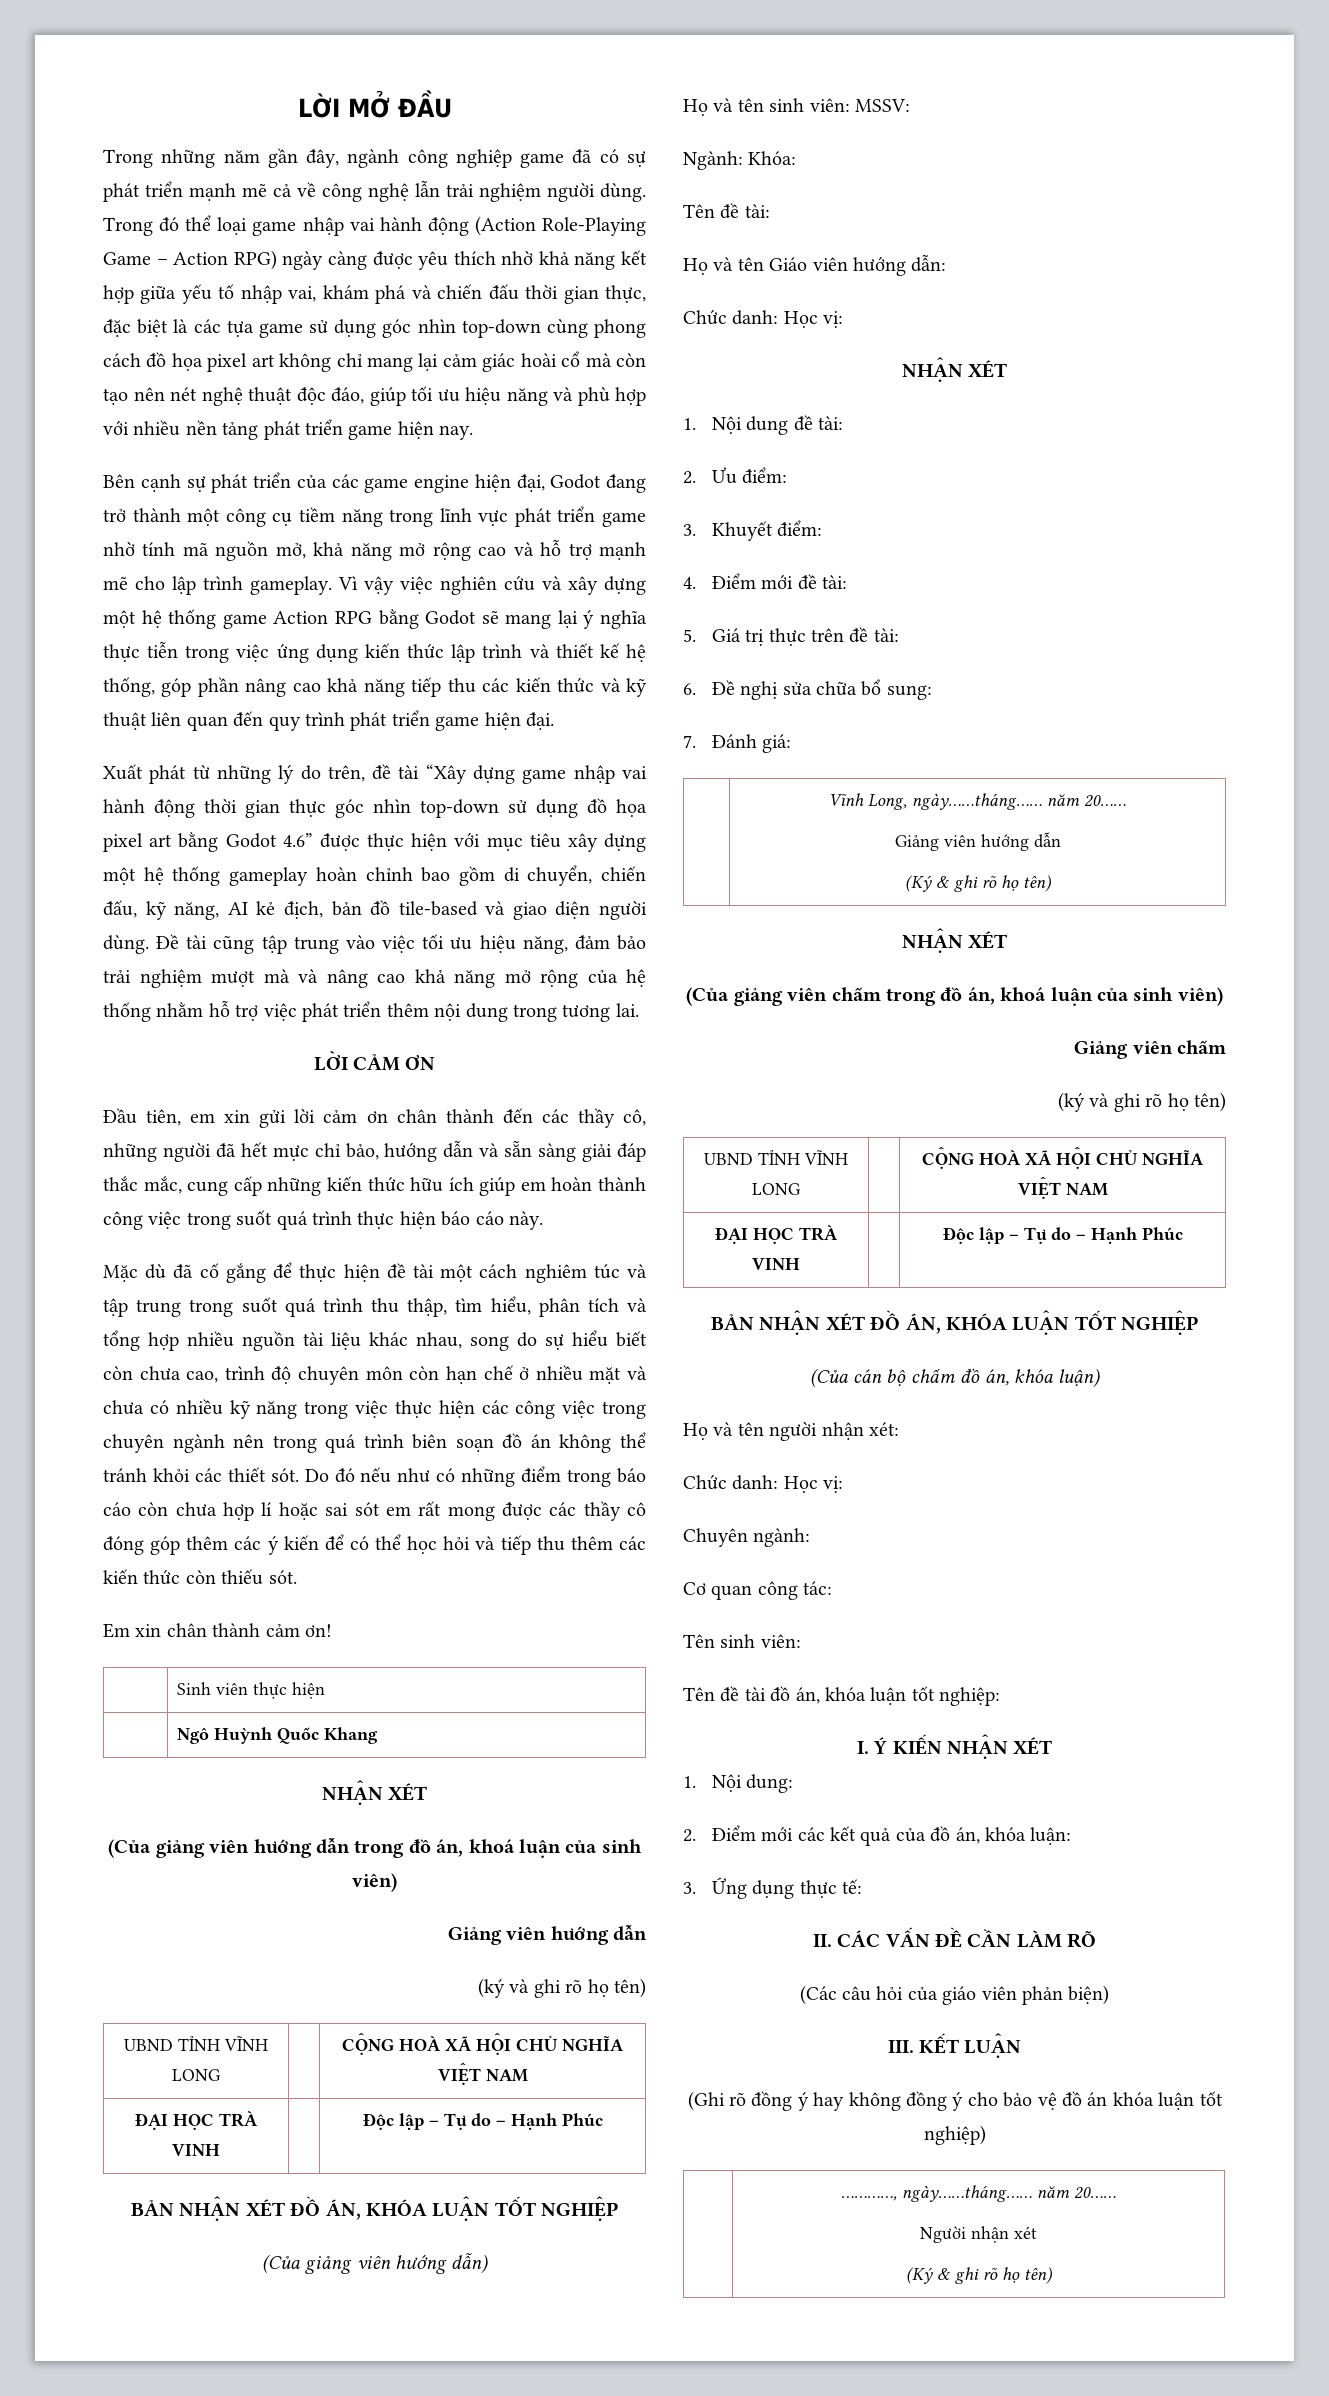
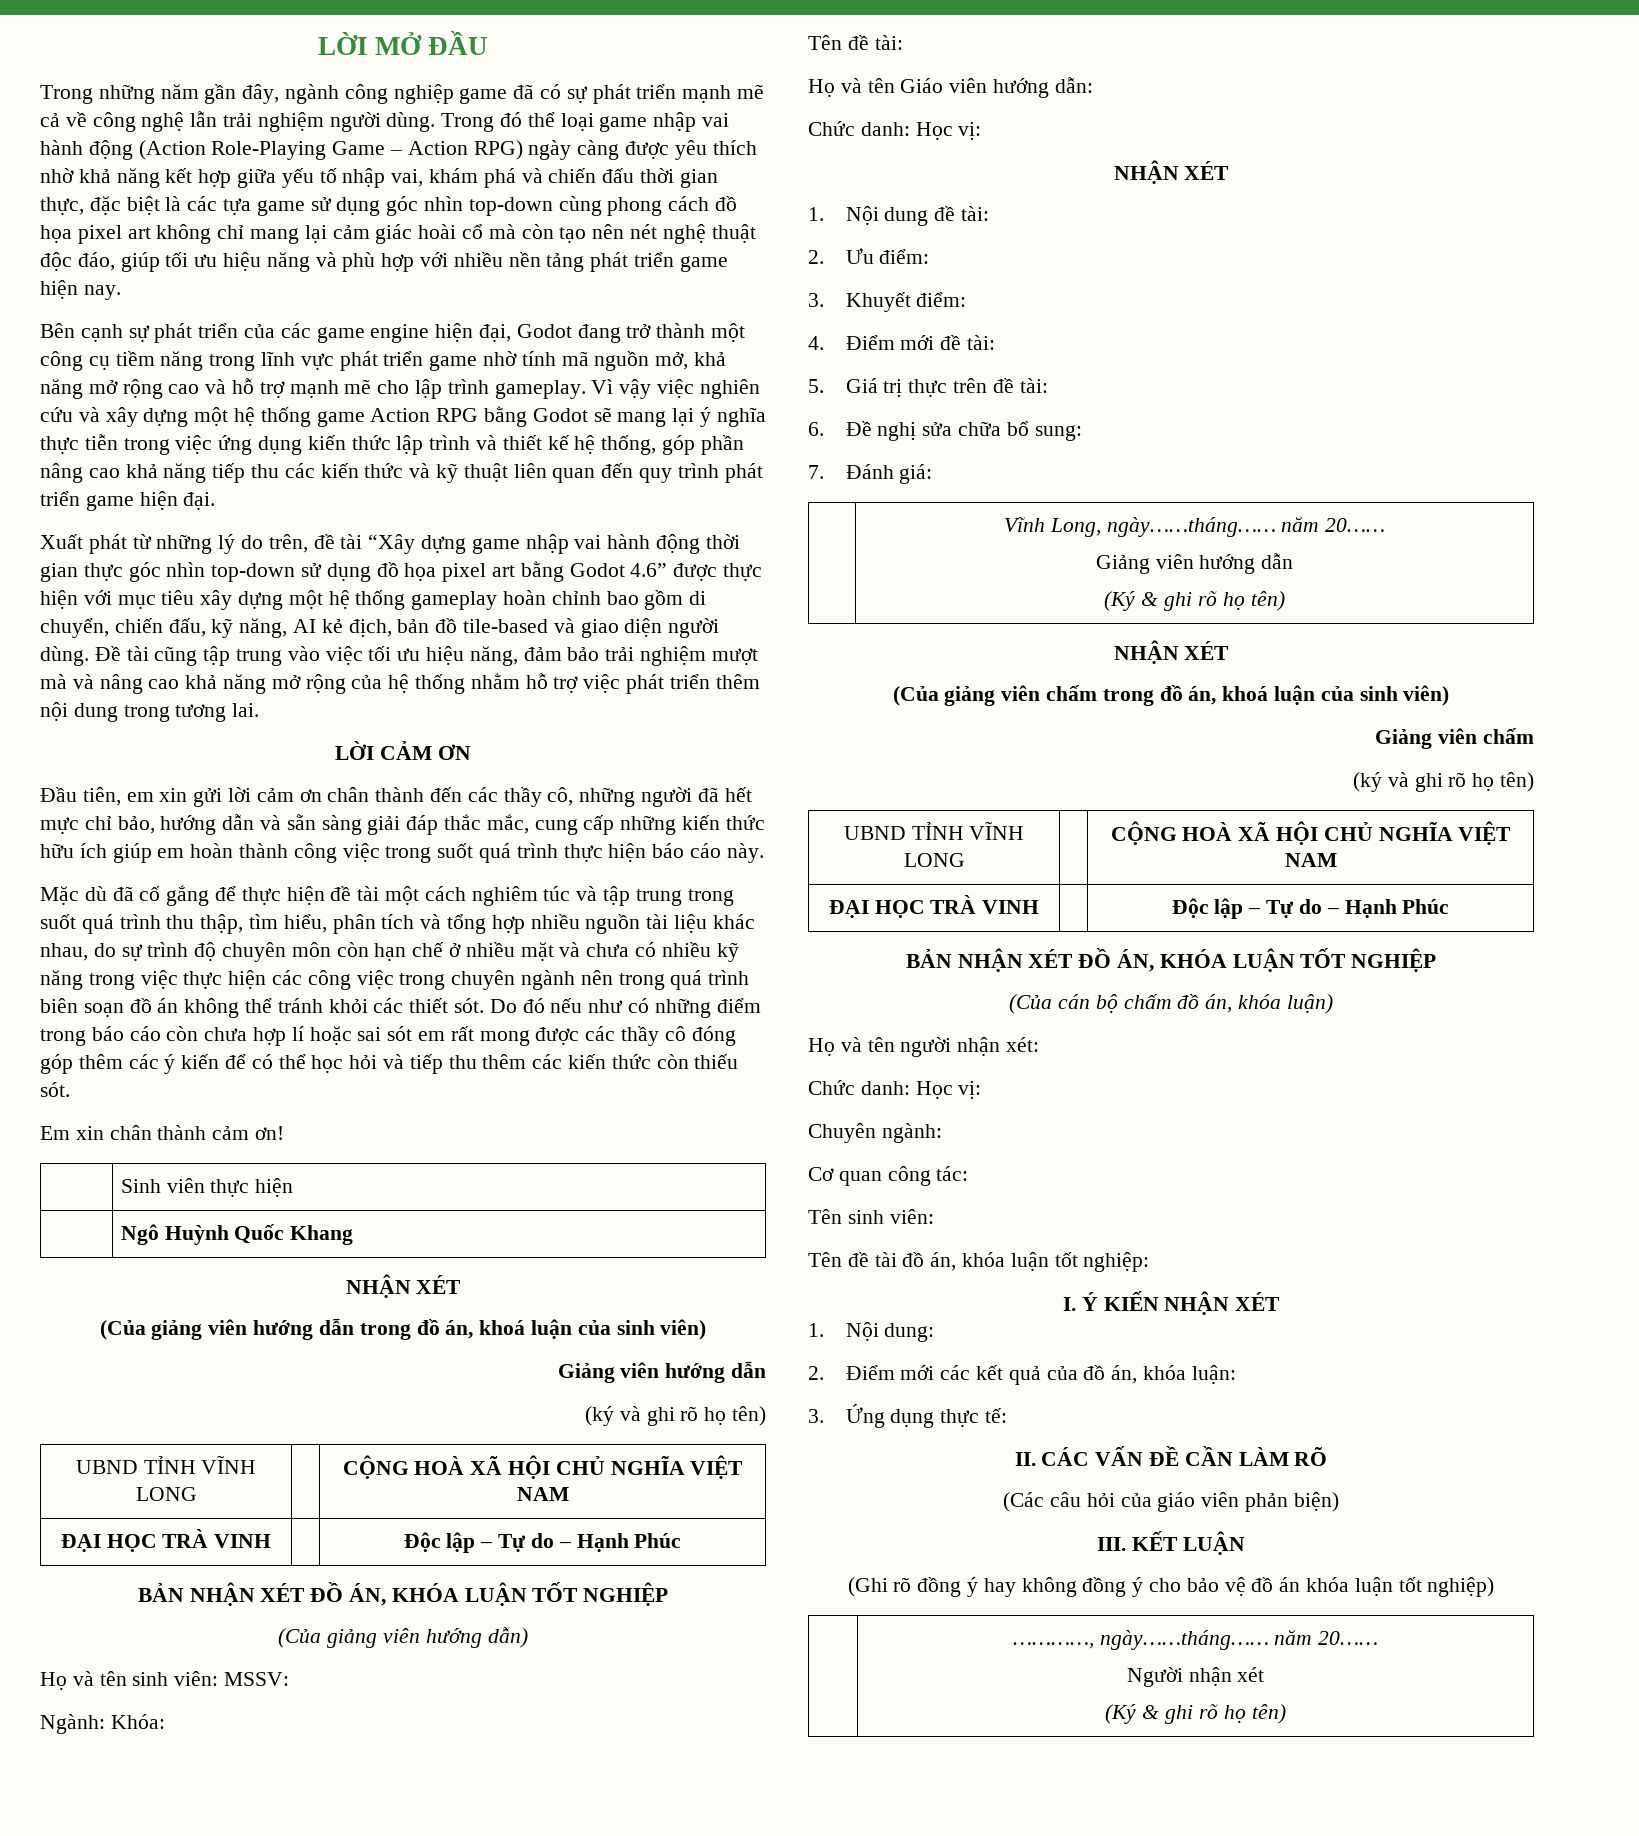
- Mặc dù đã cố gắng để thực hiện đề tài một cách nghiêm túc và tập trung trong suốt quá trình thu thập, tìm hiểu, phân tích và tổng hợp nhiều nguồn tài liệu khác nhau, song do sự hiểu biết còn chưa cao, trình độ chuyên môn còn hạn chế ở nhiều mặt và chưa có nhiều kỹ năng trong việc thực hiện các công việc trong chuyên ngành nên trong quá trình biên soạn đồ án không thể tránh khỏi các thiết sót.
+ Mặc dù đã cố gắng để thực hiện đề tài một cách nghiêm túc và tập trung trong suốt quá trình thu thập, tìm hiểu, phân tích và tổng hợp nhiều nguồn tài liệu khác nhau, do sự trình độ chuyên môn còn hạn chế ở nhiều mặt và chưa có nhiều kỹ năng trong việc thực hiện các công việc trong chuyên ngành nên trong quá trình biên soạn đồ án không thể tránh khỏi các thiết sót.

